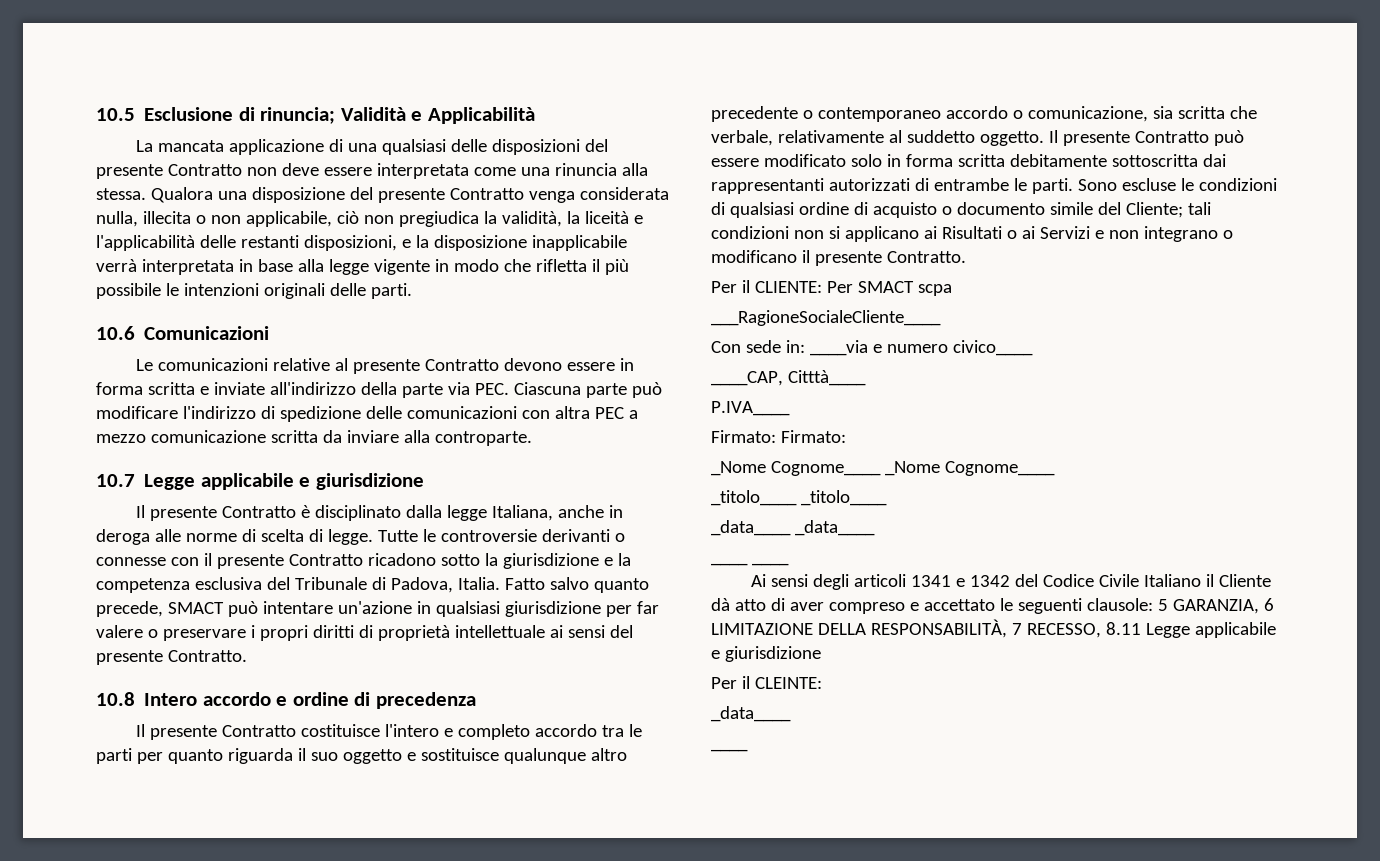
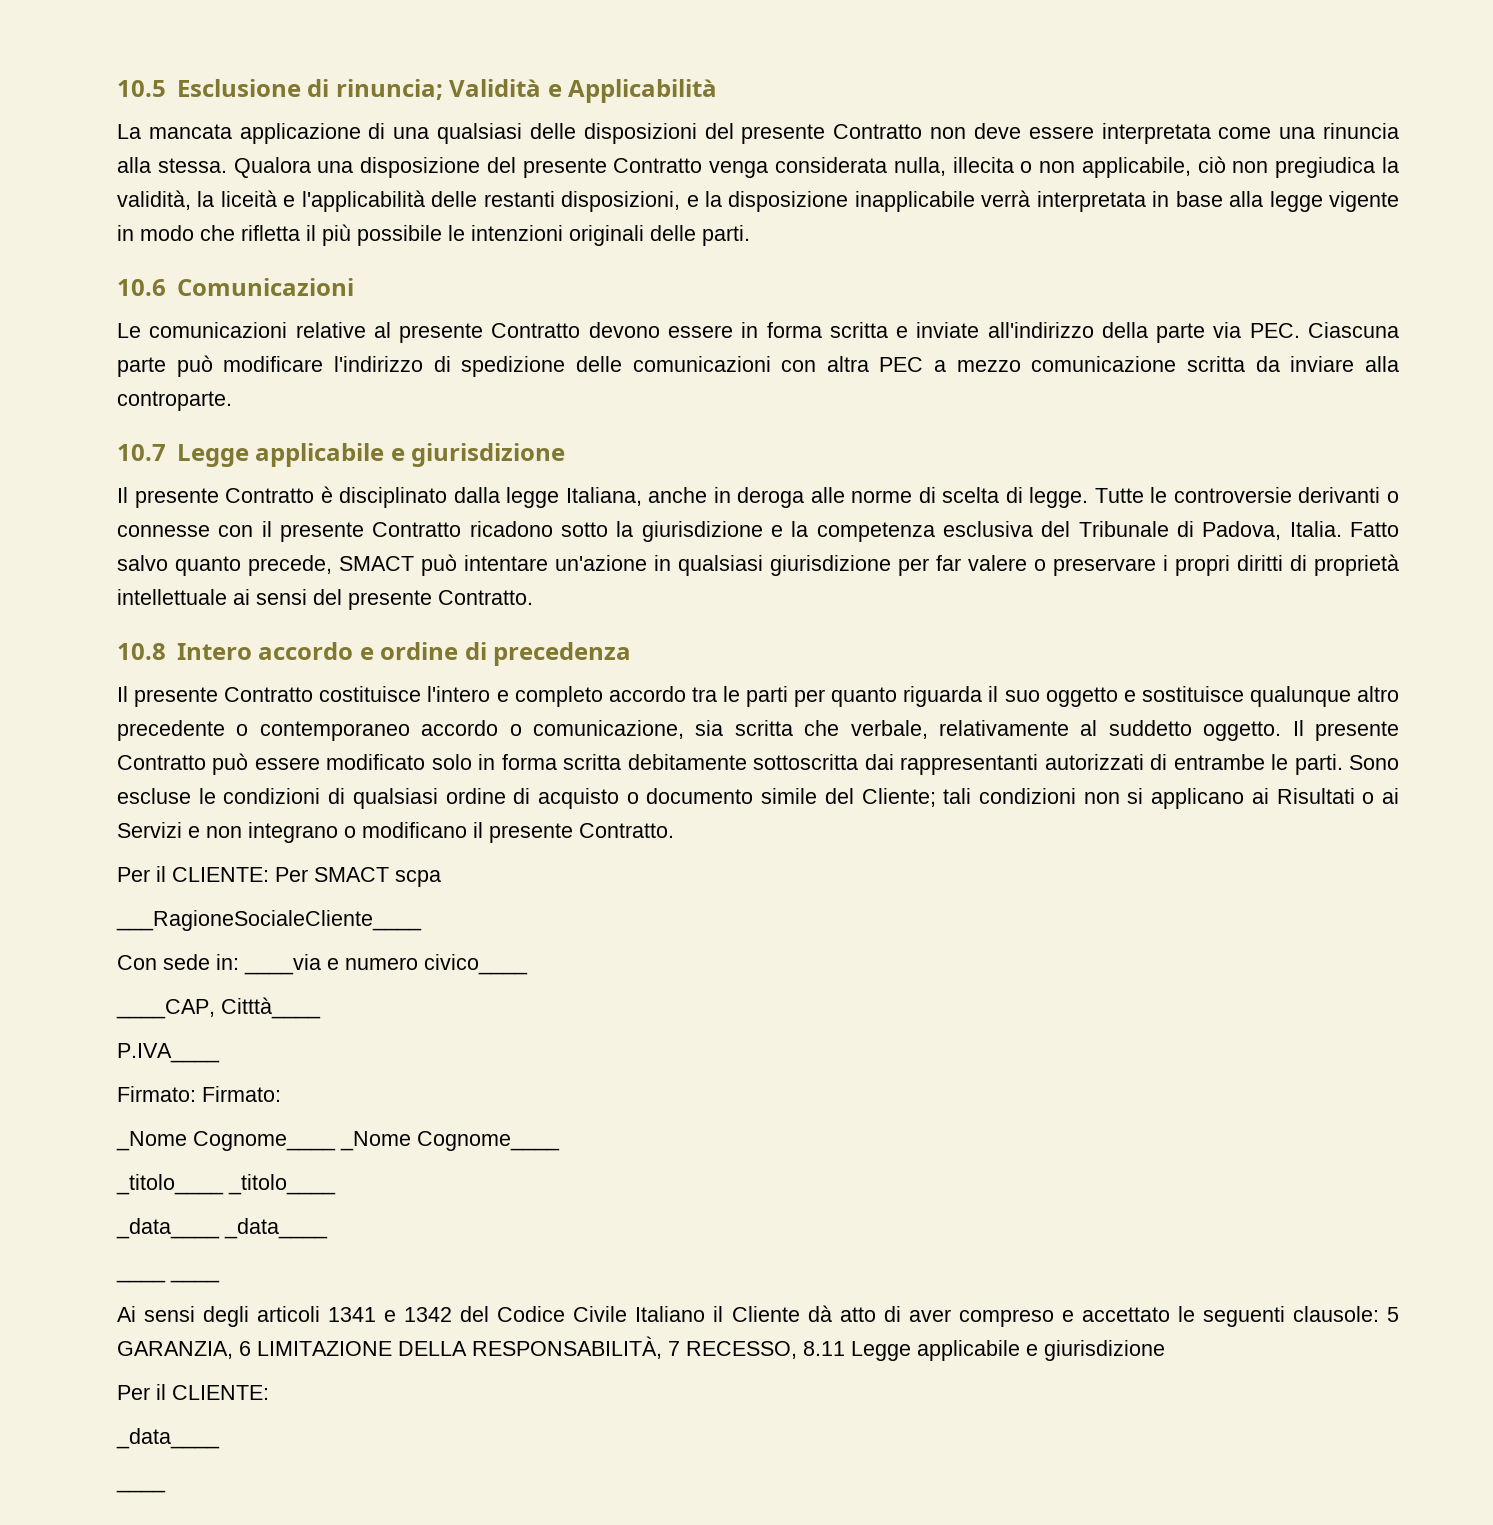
  Ai sensi degli articoli 1341 e 1342 del Codice Civile Italiano il Cliente dà atto di aver compreso e accettato le seguenti clausole: 5 GARANZIA, 6 LIMITAZIONE DELLA RESPONSABILITÀ, 7 RECESSO, 8.11 Legge applicabile e giurisdizione
- Per il CLEINTE:
+ Per il CLIENTE:

